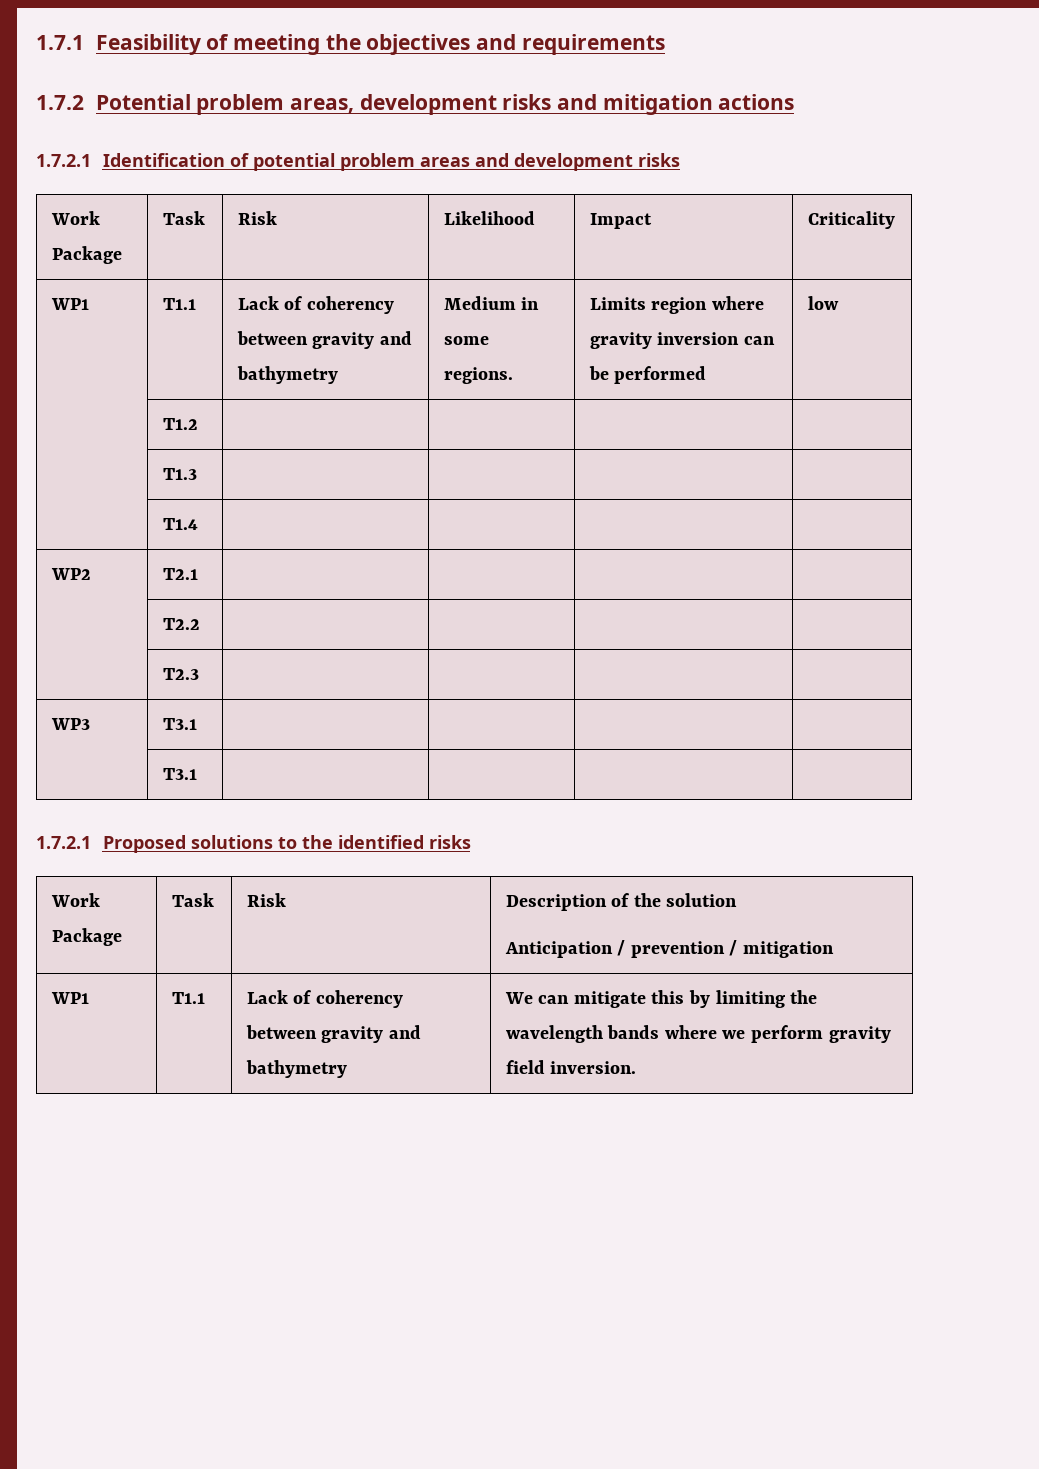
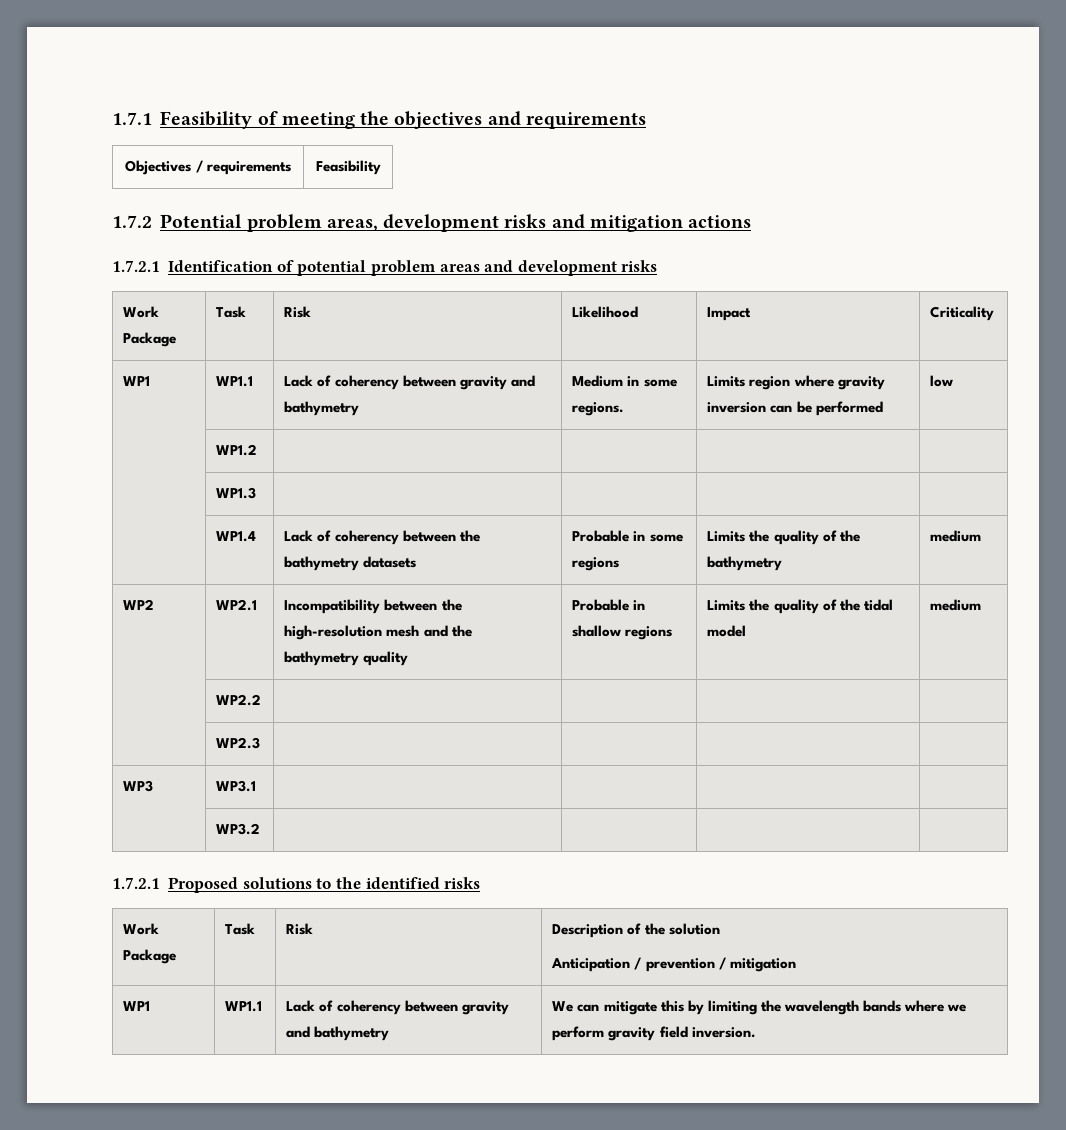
+ Objectives / requirements | Feasibility
- WP1 | T1.1 | Lack of coherency between gravity and bathymetry | Medium in some regions. | Limits region where gravity inversion can be performed | low
+ WP1 | WP1.1 | Lack of coherency between gravity and bathymetry | Medium in some regions. | Limits region where gravity inversion can be performed | low
- | T1.2 | | | |
- | T1.3 | | | |
- | T1.4 | | | |
- WP2 | T2.1 | | | |
- | T2.2 | | | |
- | T2.3 | | | |
+ | WP1.2 | | | |
+ | WP1.3 | | | |
+ | WP1.4 | Lack of coherency between the bathymetry datasets | Probable in some regions | Limits the quality of the bathymetry | medium
+ WP2 | WP2.1 | Incompatibility between the high-resolution mesh and the bathymetry quality | Probable in shallow regions | Limits the quality of the tidal model | medium
+ | WP2.2 | | | |
+ | WP2.3 | | | |
- WP3 | T3.1 | | | |
- | T3.1 | | | |
+ WP3 | WP3.1 | | | |
+ | WP3.2 | | | |
- WP1 | T1.1 | Lack of coherency between gravity and bathymetry | We can mitigate this by limiting the wavelength bands where we perform gravity field inversion.
+ WP1 | WP1.1 | Lack of coherency between gravity and bathymetry | We can mitigate this by limiting the wavelength bands where we perform gravity field inversion.

